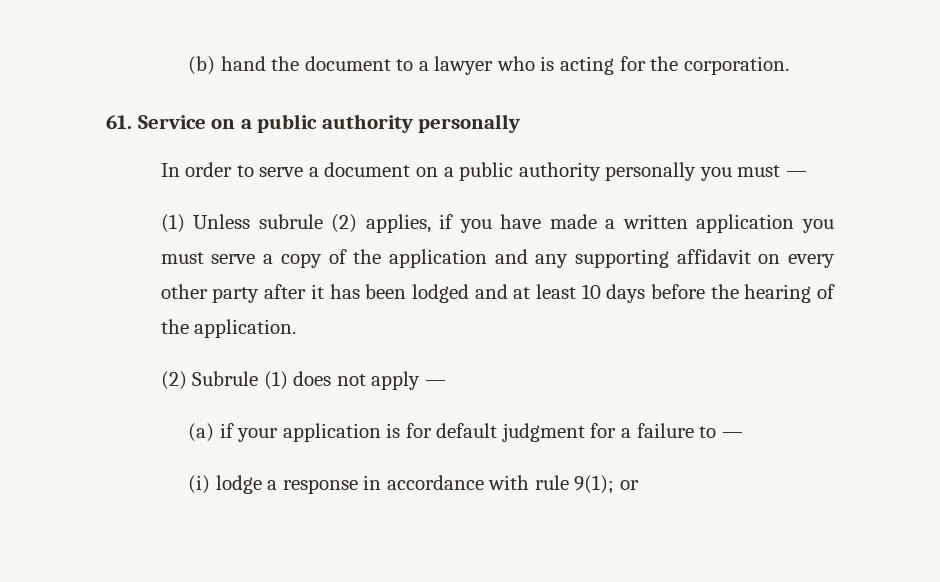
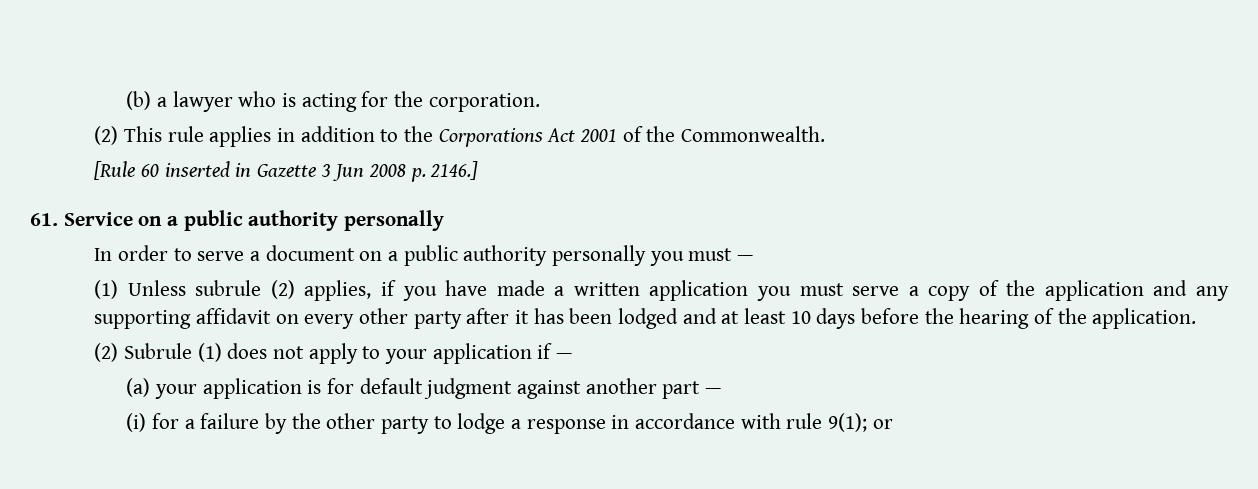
- (b) hand the document to a lawyer who is acting for the corporation.
+ (b) a lawyer who is acting for the corporation.
+ (2) This rule applies in addition to the Corporations Act 2001 of the Commonwealth.
+ [Rule 60 inserted in Gazette 3 Jun 2008 p. 2146.]
- (2) Subrule (1) does not apply —
+ (2) Subrule (1) does not apply to your application if —
- (a) if your application is for default judgment for a failure to —
- (i) lodge a response in accordance with rule 9(1); or
+ (a) your application is for default judgment against another part —
+ (i) for a failure by the other party to lodge a response in accordance with rule 9(1); or

